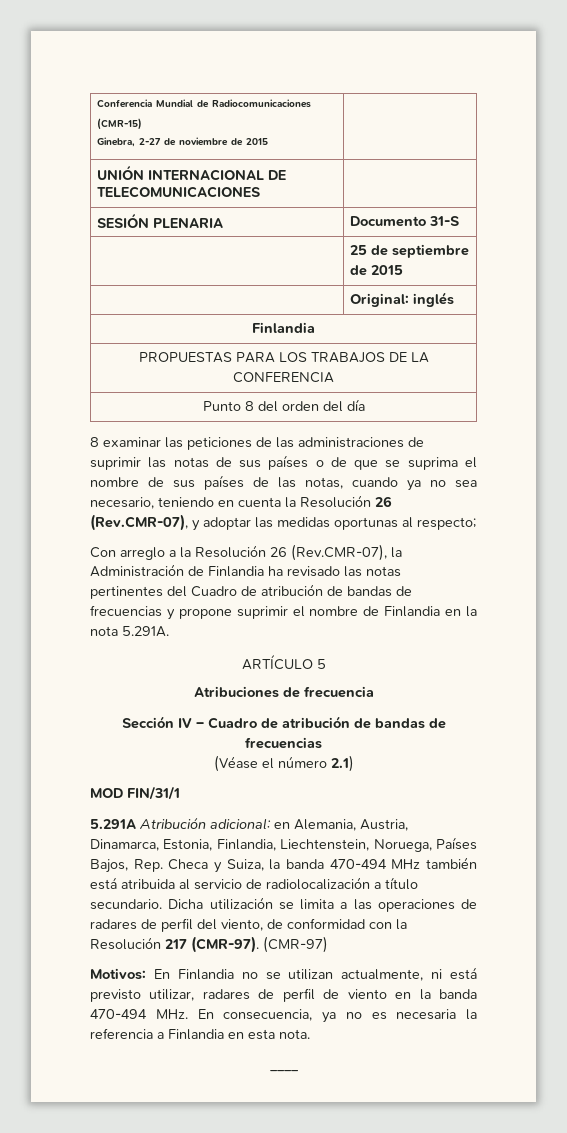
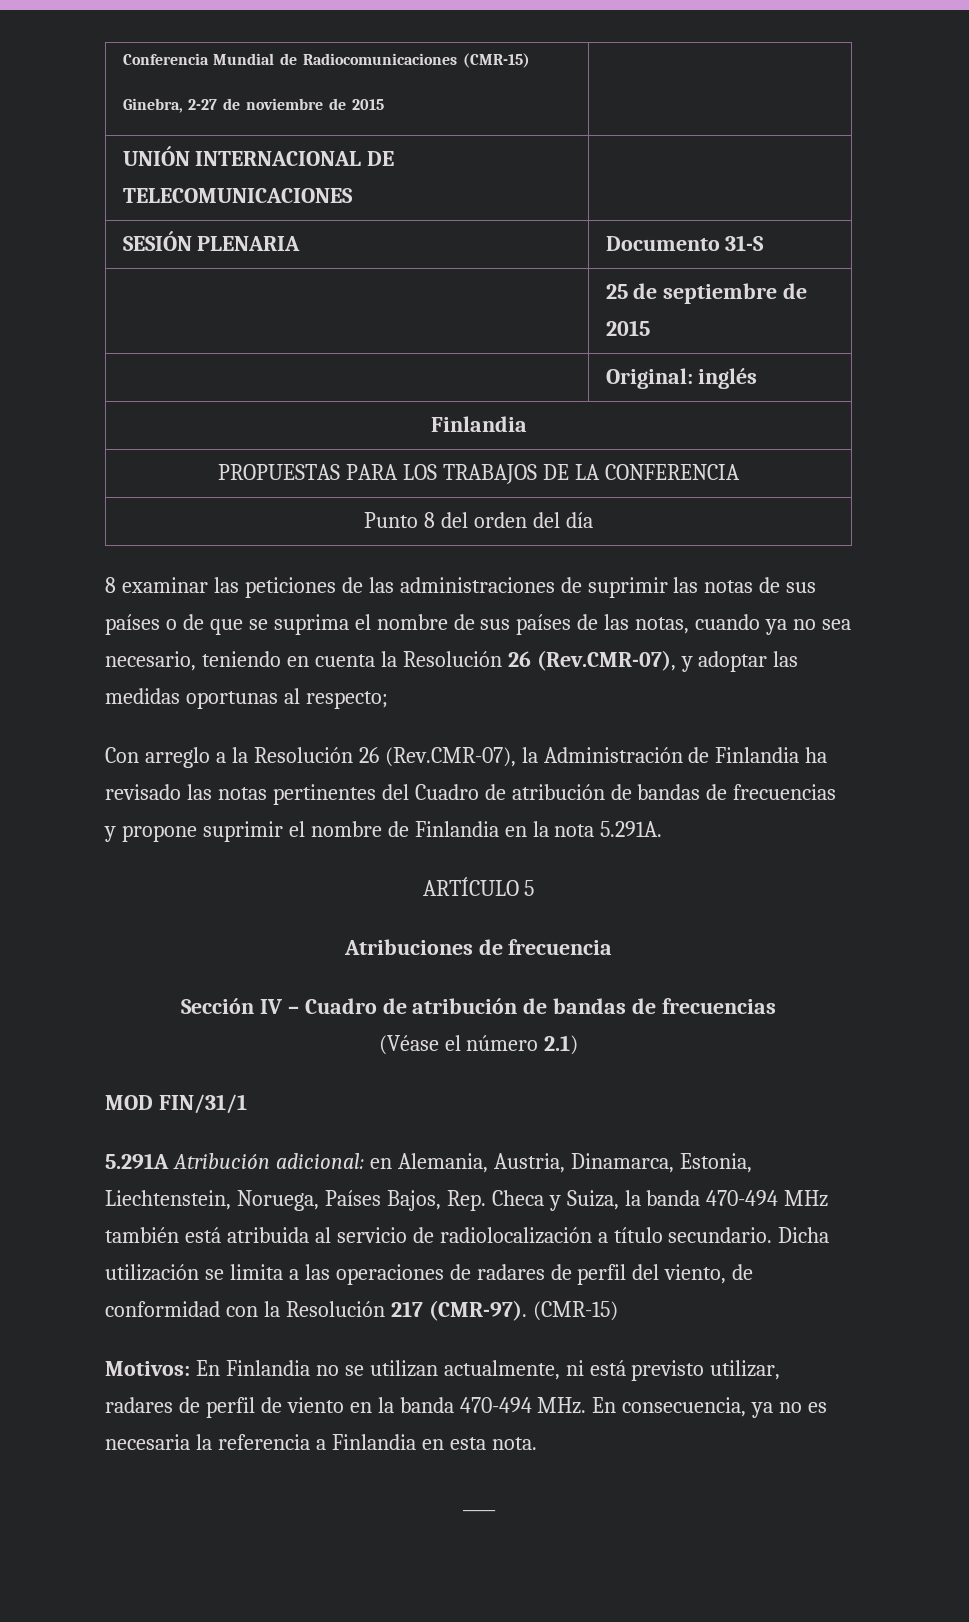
- 5.291A Atribución adicional: en Alemania, Austria, Dinamarca, Estonia, Finlandia, Liechtenstein, Noruega, Países Bajos, Rep. Checa y Suiza, la banda 470-494 MHz también está atribuida al servicio de radiolocalización a título secundario.
+ 5.291A Atribución adicional: en Alemania, Austria, Dinamarca, Estonia, Liechtenstein, Noruega, Países Bajos, Rep. Checa y Suiza, la banda 470-494 MHz también está atribuida al servicio de radiolocalización a título secundario.
- Dicha utilización se limita a las operaciones de radares de perfil del viento, de conformidad con la Resolución 217 (CMR-97). (CMR-97)
+ Dicha utilización se limita a las operaciones de radares de perfil del viento, de conformidad con la Resolución 217 (CMR-97). (CMR-15)

